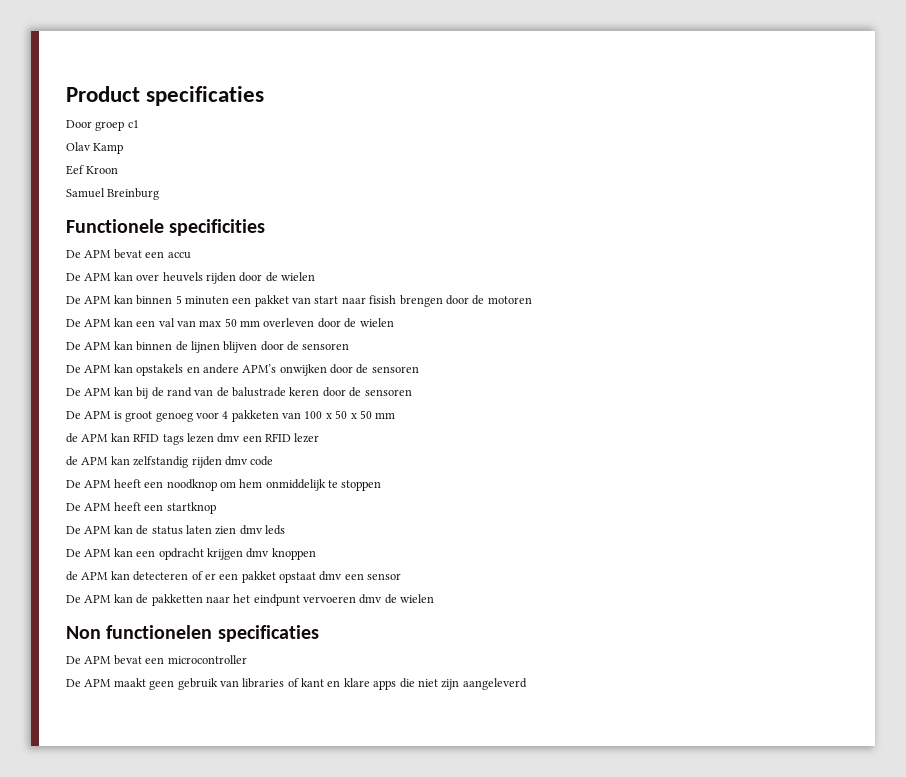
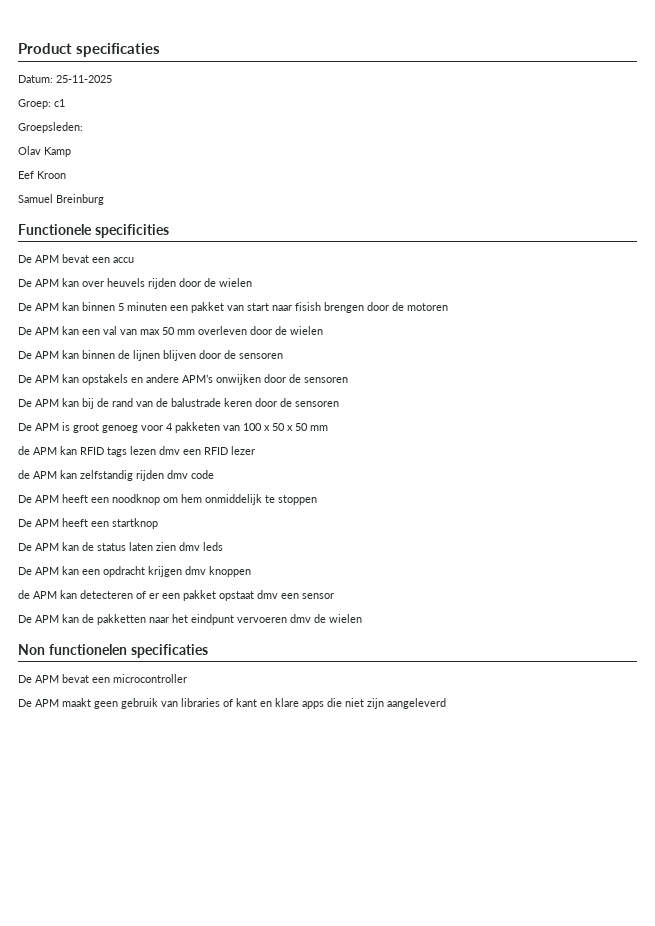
- Door groep c1
+ Datum: 25-11-2025
+ Groep: c1
+ Groepsleden:

